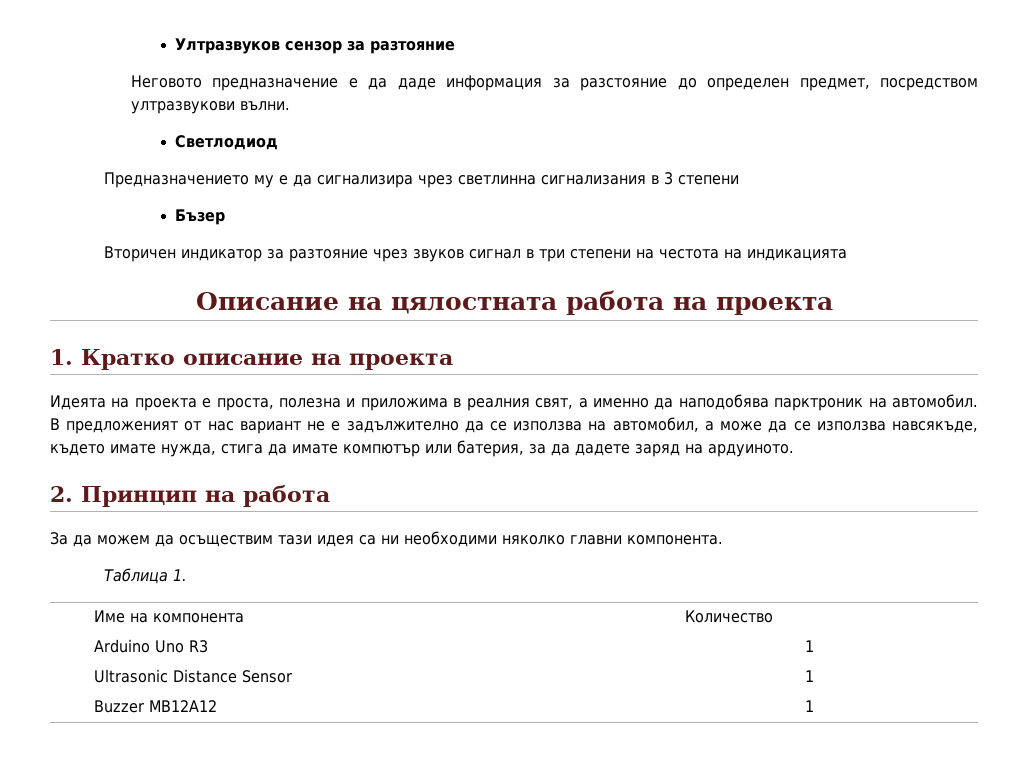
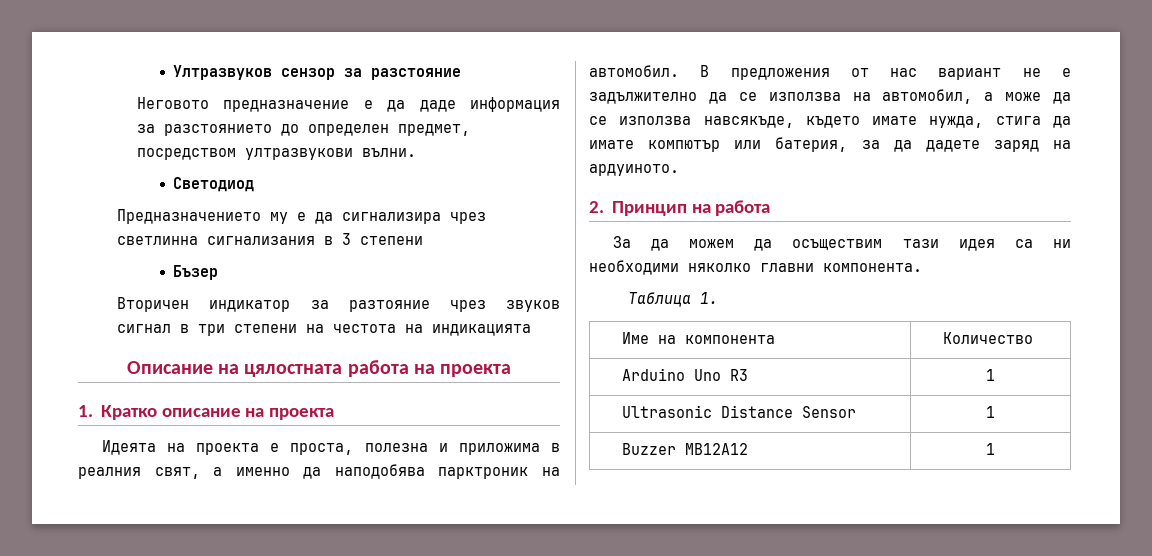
- Ултразвуков сензор за разтояние
+ Ултразвуков сензор за разстояние
- Неговото предназначение е да даде информация за разстояние до определен предмет, посредством ултразвукови вълни.
+ Неговото предназначение е да даде информация за разстоянието до определен предмет, посредством ултразвукови вълни.
- Светлодиод
+ Светодиод
- В предложеният от нас вариант не е задължително да се използва на автомобил, а може да се използва навсякъде, където имате нужда, стига да имате компютър или батерия, за да дадете заряд на ардуиното.
+ В предложения от нас вариант не е задължително да се използва на автомобил, а може да се използва навсякъде, където имате нужда, стига да имате компютър или батерия, за да дадете заряд на ардуиното.

